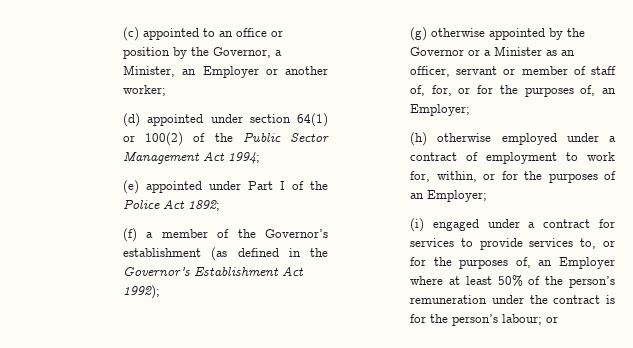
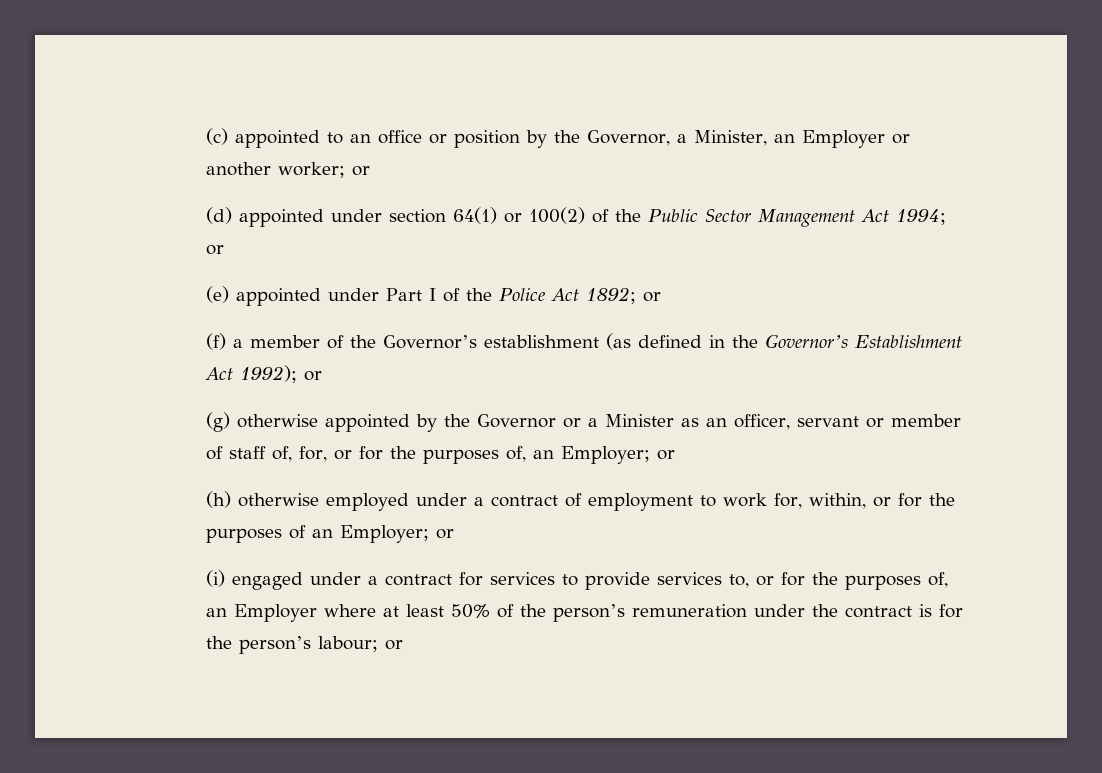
- (c) appointed to an office or position by the Governor, a Minister, an Employer or another worker;
+ (c) appointed to an office or position by the Governor, a Minister, an Employer or another worker; or
- (d) appointed under section 64(1) or 100(2) of the Public Sector Management Act 1994;
+ (d) appointed under section 64(1) or 100(2) of the Public Sector Management Act 1994; or
- (e) appointed under Part I of the Police Act 1892;
+ (e) appointed under Part I of the Police Act 1892; or
- (f) a member of the Governor’s establishment (as defined in the Governor’s Establishment Act 1992);
+ (f) a member of the Governor’s establishment (as defined in the Governor’s Establishment Act 1992); or
- (g) otherwise appointed by the Governor or a Minister as an officer, servant or member of staff of, for, or for the purposes of, an Employer;
+ (g) otherwise appointed by the Governor or a Minister as an officer, servant or member of staff of, for, or for the purposes of, an Employer; or
- (h) otherwise employed under a contract of employment to work for, within, or for the purposes of an Employer;
+ (h) otherwise employed under a contract of employment to work for, within, or for the purposes of an Employer; or

